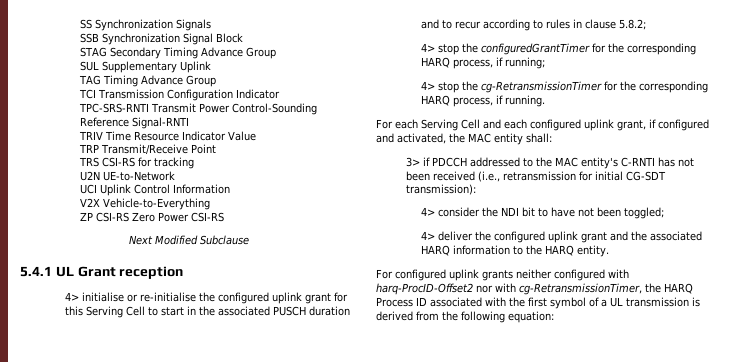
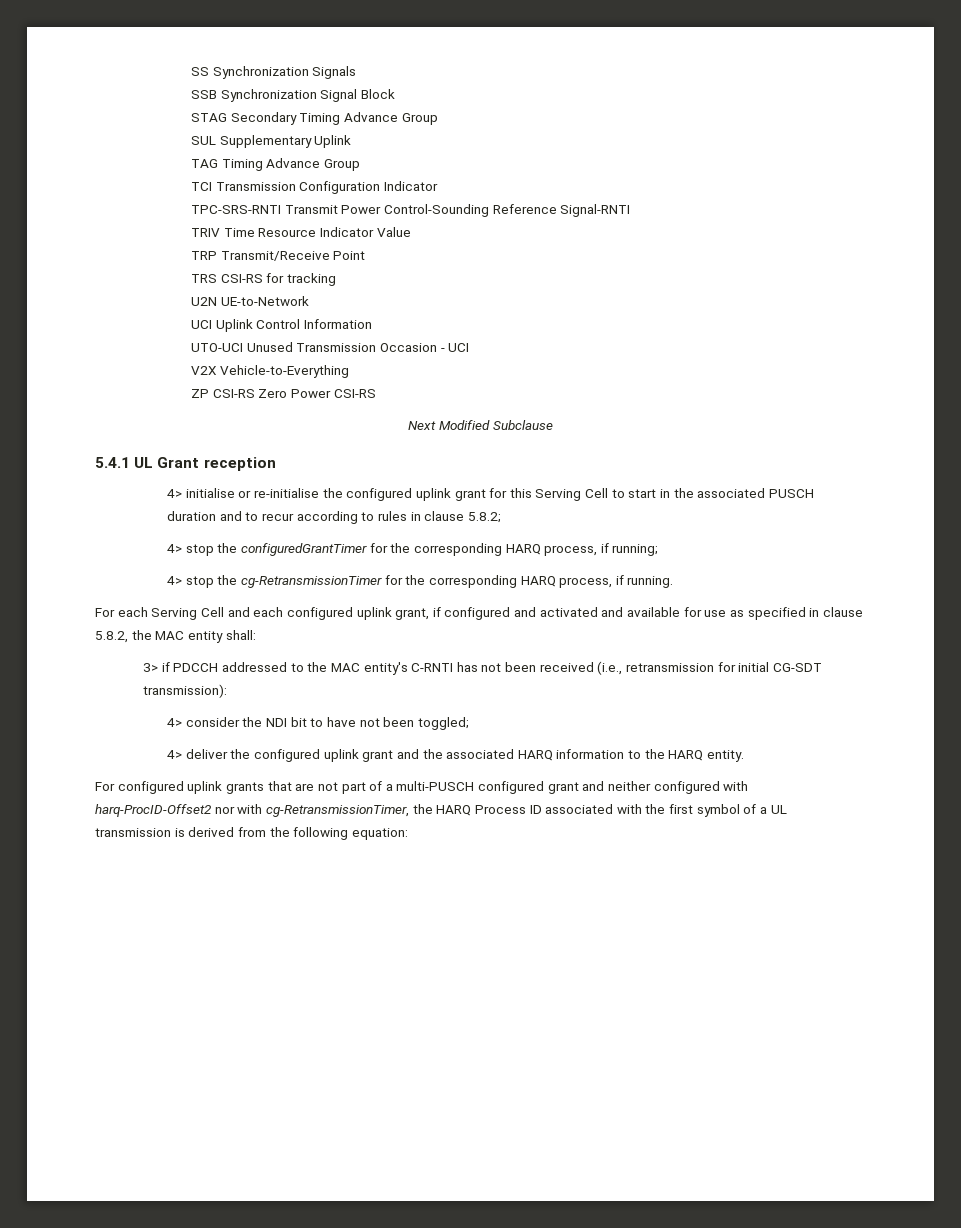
+ UTO-UCI Unused Transmission Occasion - UCI
- For each Serving Cell and each configured uplink grant, if configured and activated, the MAC entity shall:
+ For each Serving Cell and each configured uplink grant, if configured and activated and available for use as specified in clause 5.8.2, the MAC entity shall:
- For configured uplink grants neither configured with harq-ProcID-Offset2 nor with cg-RetransmissionTimer, the HARQ Process ID associated with the first symbol of a UL transmission is derived from the following equation:
+ For configured uplink grants that are not part of a multi-PUSCH configured grant and neither configured with harq-ProcID-Offset2 nor with cg-RetransmissionTimer, the HARQ Process ID associated with the first symbol of a UL transmission is derived from the following equation:

